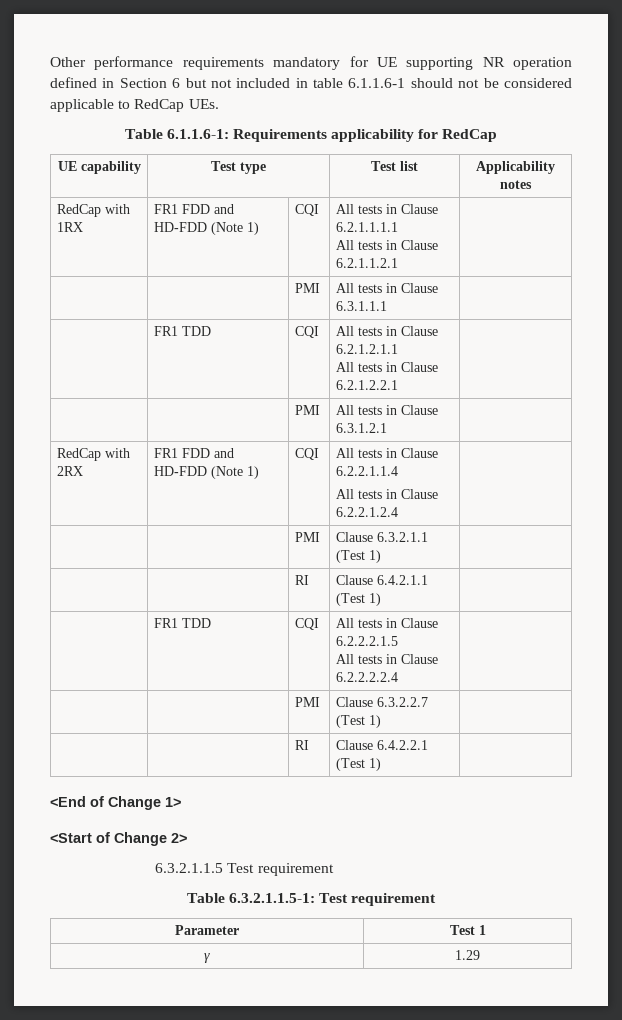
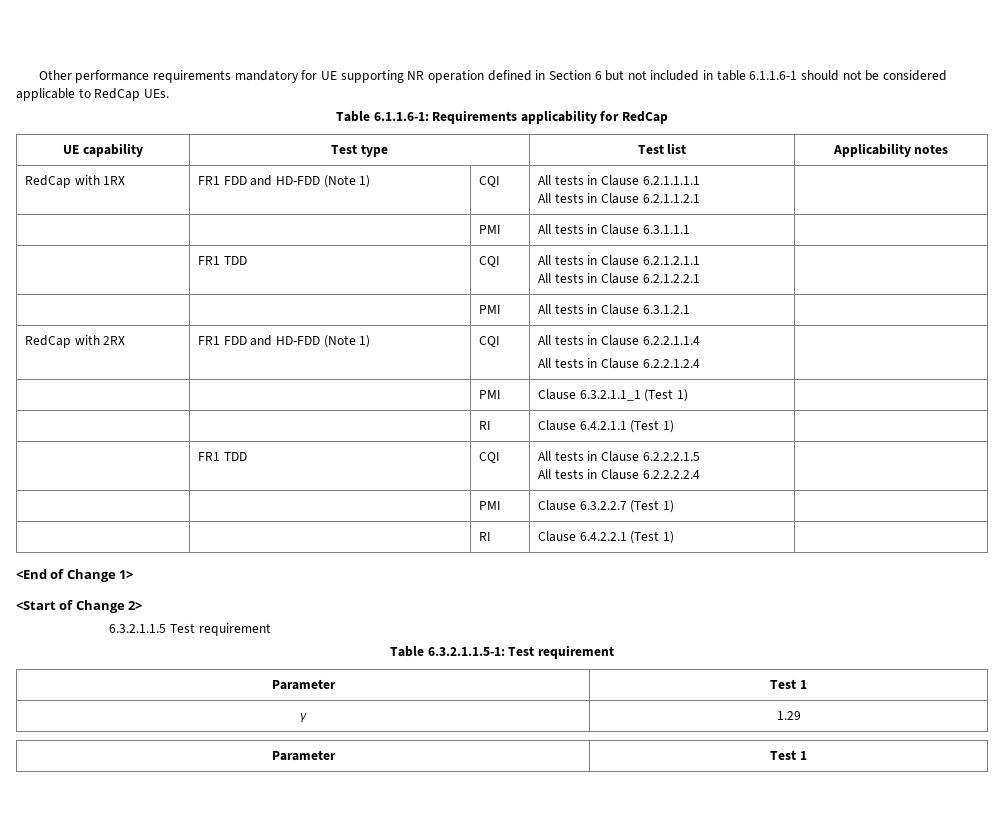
- | | PMI | Clause 6.3.2.1.1 (Test 1) |
+ | | PMI | Clause 6.3.2.1.1_1 (Test 1) |
  γ | 1.29
+ Parameter | Test 1

